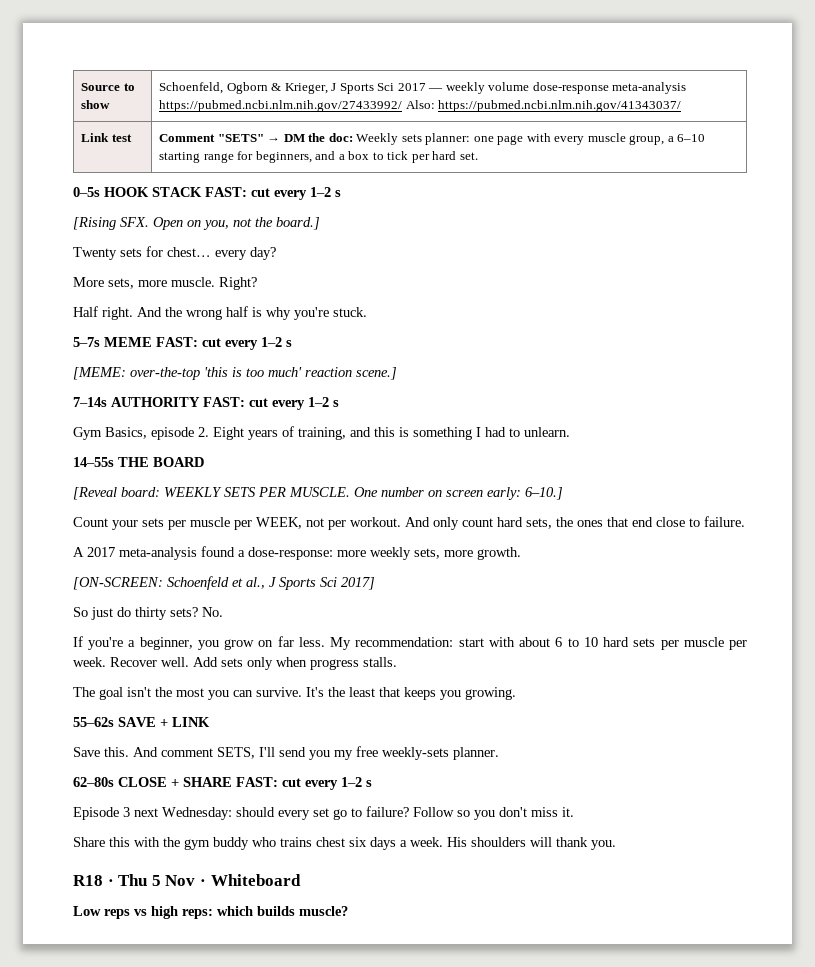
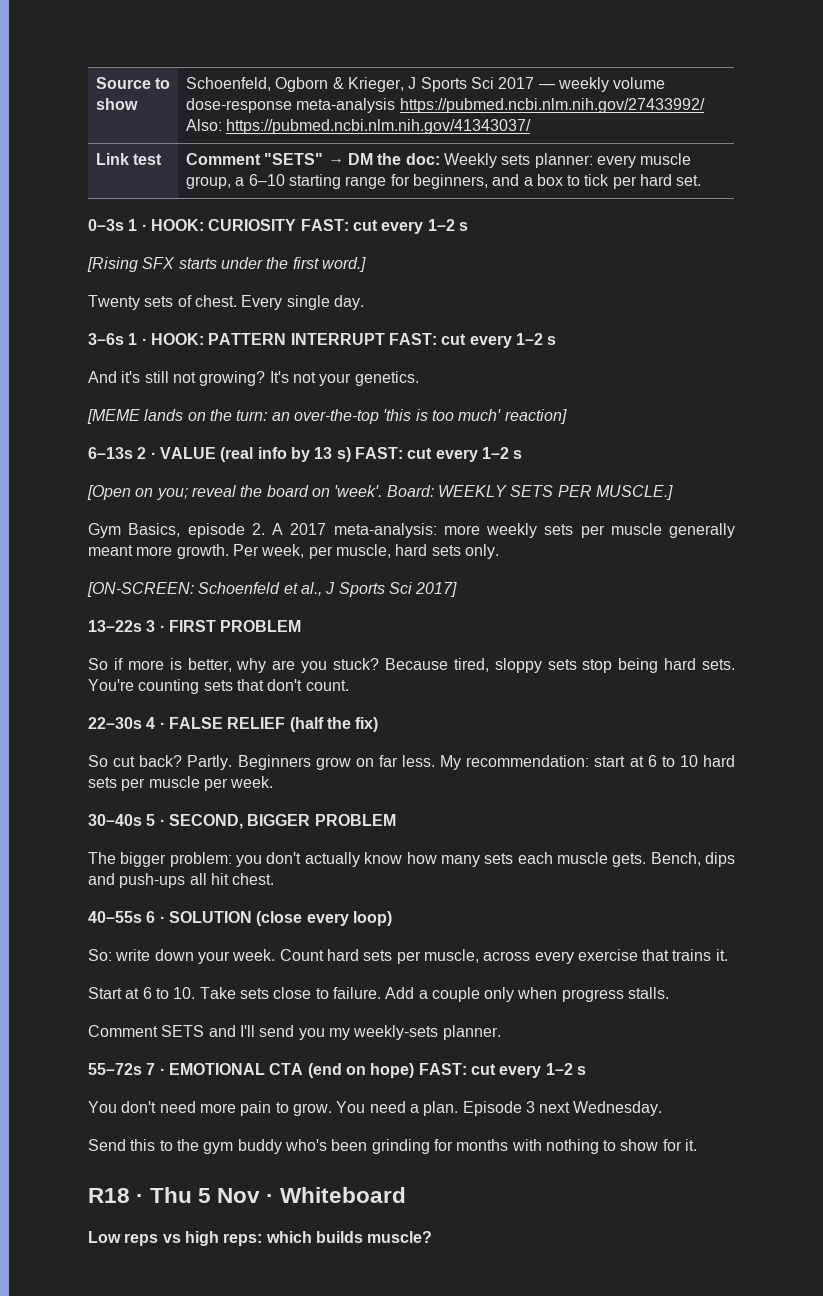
- Link test | Comment "SETS" → DM the doc: Weekly sets planner: one page with every muscle group, a 6–10 starting range for beginners, and a box to tick per hard set.
+ Link test | Comment "SETS" → DM the doc: Weekly sets planner: every muscle group, a 6–10 starting range for beginners, and a box to tick per hard set.
- 0–5s HOOK STACK FAST: cut every 1–2 s
+ 0–3s 1 · HOOK: CURIOSITY FAST: cut every 1–2 s
- [Rising SFX. Open on you, not the board.]
- Twenty sets for chest… every day?
- More sets, more muscle. Right?
- Half right. And the wrong half is why you're stuck.
- 5–7s MEME FAST: cut every 1–2 s
- [MEME: over-the-top 'this is too much' reaction scene.]
- 7–14s AUTHORITY FAST: cut every 1–2 s
- Gym Basics, episode 2. Eight years of training, and this is something I had to unlearn.
- 14–55s THE BOARD
- [Reveal board: WEEKLY SETS PER MUSCLE. One number on screen early: 6–10.]
- Count your sets per muscle per WEEK, not per workout. And only count hard sets, the ones that end close to failure.
- A 2017 meta-analysis found a dose-response: more weekly sets, more growth.
+ [Rising SFX starts under the first word.]
+ Twenty sets of chest. Every single day.
+ 3–6s 1 · HOOK: PATTERN INTERRUPT FAST: cut every 1–2 s
+ And it's still not growing? It's not your genetics.
+ [MEME lands on the turn: an over-the-top 'this is too much' reaction]
+ 6–13s 2 · VALUE (real info by 13 s) FAST: cut every 1–2 s
+ [Open on you; reveal the board on 'week'. Board: WEEKLY SETS PER MUSCLE.]
+ Gym Basics, episode 2. A 2017 meta-analysis: more weekly sets per muscle generally meant more growth. Per week, per muscle, hard sets only.
- So just do thirty sets? No.
- If you're a beginner, you grow on far less.
+ 13–22s 3 · FIRST PROBLEM
+ So if more is better, why are you stuck? Because tired, sloppy sets stop being hard sets. You're counting sets that don't count.
+ 22–30s 4 · FALSE RELIEF (half the fix)
+ So cut back? Partly. Beginners grow on far less.
- My recommendation: start with about 6 to 10 hard sets per muscle per week. Recover well. Add sets only when progress stalls.
- The goal isn't the most you can survive. It's the least that keeps you growing.
- 55–62s SAVE + LINK
- Save this. And comment SETS, I'll send you my free weekly-sets planner.
+ My recommendation: start at 6 to 10 hard sets per muscle per week.
+ 30–40s 5 · SECOND, BIGGER PROBLEM
+ The bigger problem: you don't actually know how many sets each muscle gets. Bench, dips and push-ups all hit chest.
+ 40–55s 6 · SOLUTION (close every loop)
+ So: write down your week. Count hard sets per muscle, across every exercise that trains it.
+ Start at 6 to 10. Take sets close to failure. Add a couple only when progress stalls.
+ Comment SETS and I'll send you my weekly-sets planner.
- 62–80s CLOSE + SHARE FAST: cut every 1–2 s
- Episode 3 next Wednesday: should every set go to failure? Follow so you don't miss it.
- Share this with the gym buddy who trains chest six days a week. His shoulders will thank you.
+ 55–72s 7 · EMOTIONAL CTA (end on hope) FAST: cut every 1–2 s
+ You don't need more pain to grow. You need a plan. Episode 3 next Wednesday.
+ Send this to the gym buddy who's been grinding for months with nothing to show for it.

